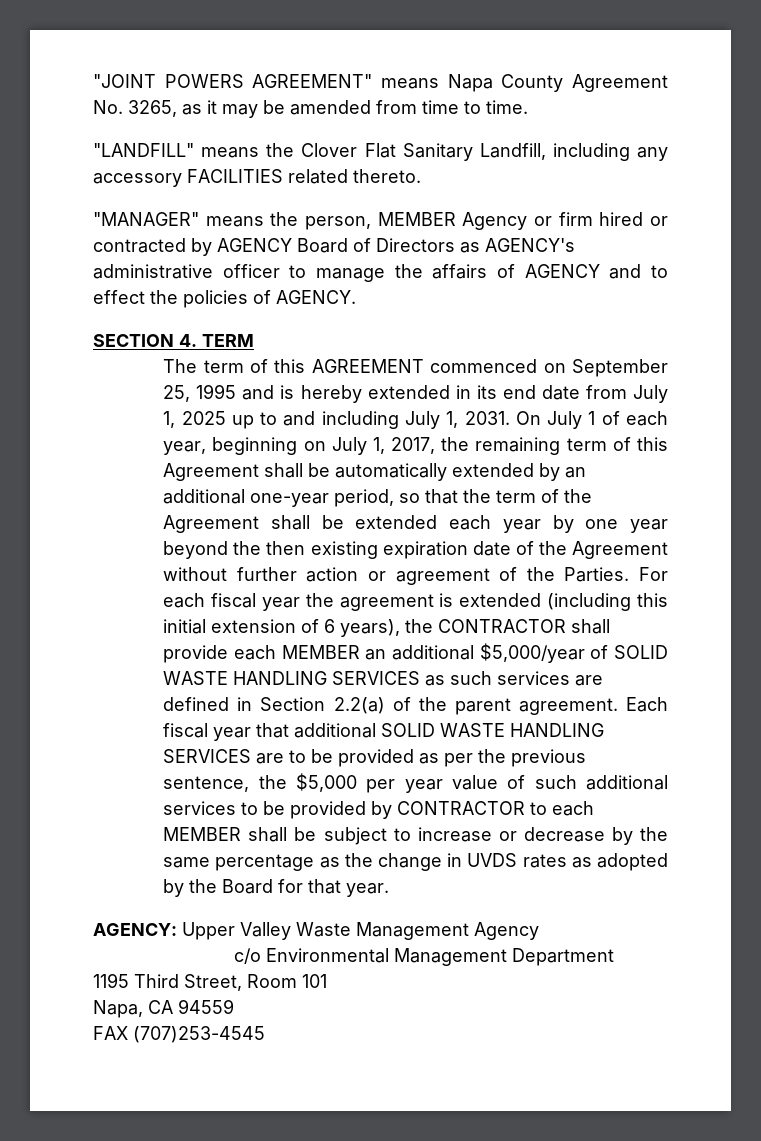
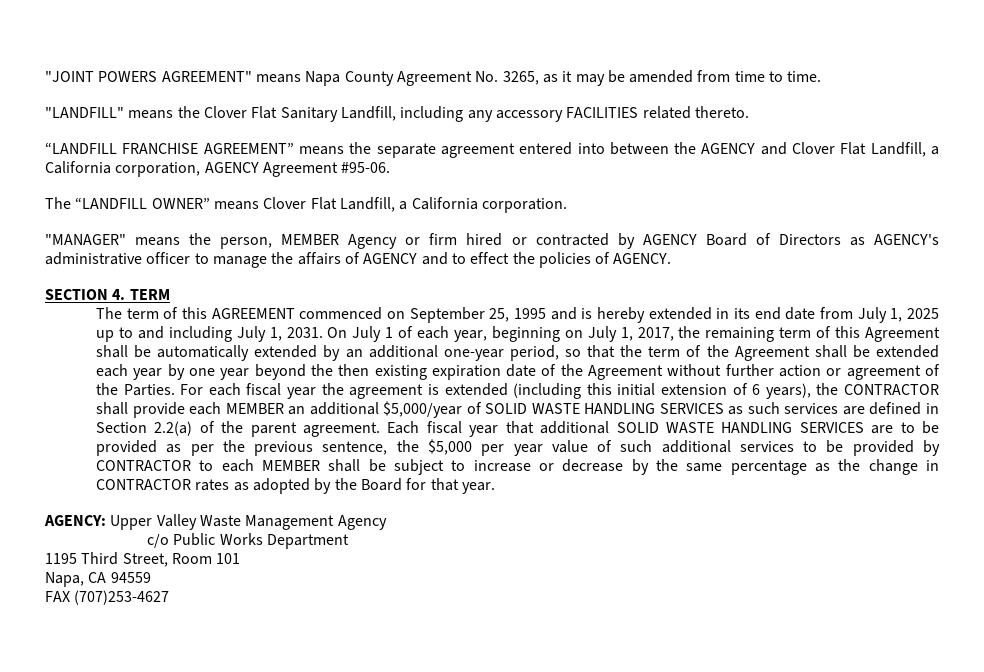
+ “LANDFILL FRANCHISE AGREEMENT” means the separate agreement entered into between the AGENCY and Clover Flat Landfill, a California corporation, AGENCY Agreement #95-06.
+ The “LANDFILL OWNER” means Clover Flat Landfill, a California corporation.
- Each fiscal year that additional SOLID WASTE HANDLING SERVICES are to be provided as per the previous sentence, the $5,000 per year value of such additional services to be provided by CONTRACTOR to each MEMBER shall be subject to increase or decrease by the same percentage as the change in UVDS rates as adopted by the Board for that year.
+ Each fiscal year that additional SOLID WASTE HANDLING SERVICES are to be provided as per the previous sentence, the $5,000 per year value of such additional services to be provided by CONTRACTOR to each MEMBER shall be subject to increase or decrease by the same percentage as the change in CONTRACTOR rates as adopted by the Board for that year.
- c/o Environmental Management Department
+ c/o Public Works Department
- FAX (707)253-4545
+ FAX (707)253-4627

